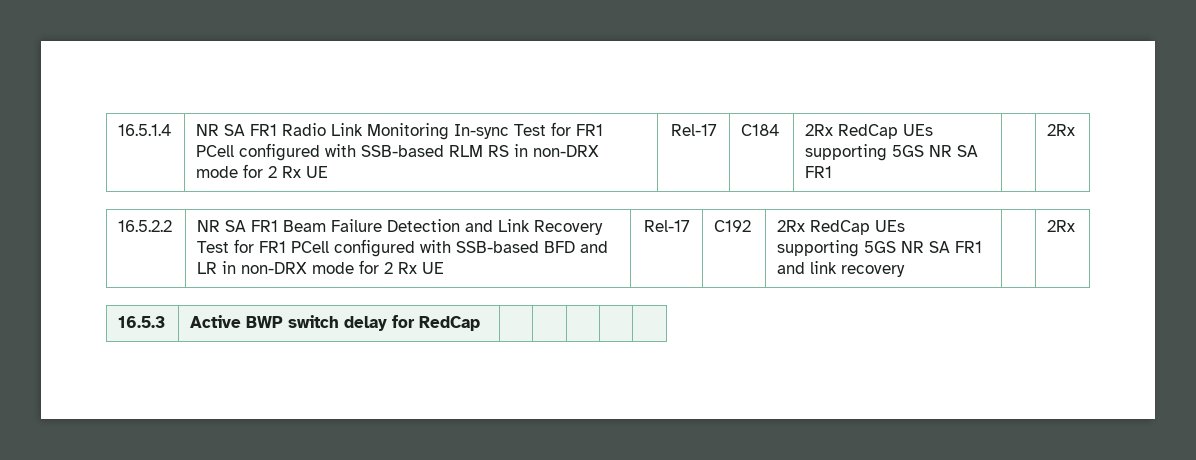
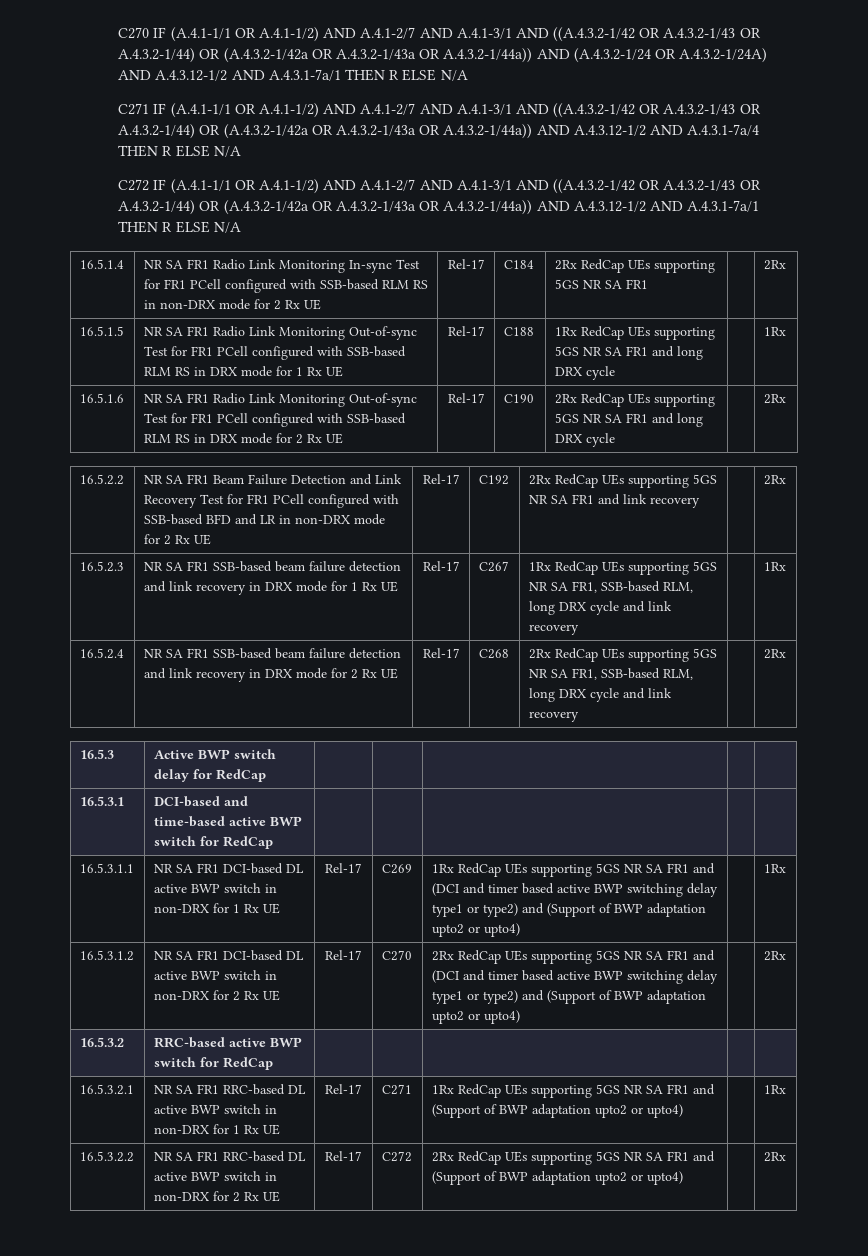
+ C270 IF (A.4.1-1/1 OR A.4.1-1/2) AND A.4.1-2/7 AND A.4.1-3/1 AND ((A.4.3.2-1/42 OR A.4.3.2-1/43 OR A.4.3.2-1/44) OR (A.4.3.2-1/42a OR A.4.3.2-1/43a OR A.4.3.2-1/44a)) AND (A.4.3.2-1/24 OR A.4.3.2-1/24A) AND A.4.3.12-1/2 AND A.4.3.1-7a/1 THEN R ELSE N/A
+ C271 IF (A.4.1-1/1 OR A.4.1-1/2) AND A.4.1-2/7 AND A.4.1-3/1 AND ((A.4.3.2-1/42 OR A.4.3.2-1/43 OR A.4.3.2-1/44) OR (A.4.3.2-1/42a OR A.4.3.2-1/43a OR A.4.3.2-1/44a)) AND A.4.3.12-1/2 AND A.4.3.1-7a/4 THEN R ELSE N/A
+ C272 IF (A.4.1-1/1 OR A.4.1-1/2) AND A.4.1-2/7 AND A.4.1-3/1 AND ((A.4.3.2-1/42 OR A.4.3.2-1/43 OR A.4.3.2-1/44) OR (A.4.3.2-1/42a OR A.4.3.2-1/43a OR A.4.3.2-1/44a)) AND A.4.3.12-1/2 AND A.4.3.1-7a/1 THEN R ELSE N/A
+ 16.5.1.5 | NR SA FR1 Radio Link Monitoring Out-of-sync Test for FR1 PCell configured with SSB-based RLM RS in DRX mode for 1 Rx UE | Rel-17 | C188 | 1Rx RedCap UEs supporting 5GS NR SA FR1 and long DRX cycle | | 1Rx
+ 16.5.1.6 | NR SA FR1 Radio Link Monitoring Out-of-sync Test for FR1 PCell configured with SSB-based RLM RS in DRX mode for 2 Rx UE | Rel-17 | C190 | 2Rx RedCap UEs supporting 5GS NR SA FR1 and long DRX cycle | | 2Rx
+ 16.5.2.3 | NR SA FR1 SSB-based beam failure detection and link recovery in DRX mode for 1 Rx UE | Rel-17 | C267 | 1Rx RedCap UEs supporting 5GS NR SA FR1, SSB-based RLM, long DRX cycle and link recovery | | 1Rx
+ 16.5.2.4 | NR SA FR1 SSB-based beam failure detection and link recovery in DRX mode for 2 Rx UE | Rel-17 | C268 | 2Rx RedCap UEs supporting 5GS NR SA FR1, SSB-based RLM, long DRX cycle and link recovery | | 2Rx
+ 16.5.3.1 | DCI-based and time-based active BWP switch for RedCap | | | | |
+ 16.5.3.1.1 | NR SA FR1 DCI-based DL active BWP switch in non-DRX for 1 Rx UE | Rel-17 | C269 | 1Rx RedCap UEs supporting 5GS NR SA FR1 and (DCI and timer based active BWP switching delay type1 or type2) and (Support of BWP adaptation upto2 or upto4) | | 1Rx
+ 16.5.3.1.2 | NR SA FR1 DCI-based DL active BWP switch in non-DRX for 2 Rx UE | Rel-17 | C270 | 2Rx RedCap UEs supporting 5GS NR SA FR1 and (DCI and timer based active BWP switching delay type1 or type2) and (Support of BWP adaptation upto2 or upto4) | | 2Rx
+ 16.5.3.2 | RRC-based active BWP switch for RedCap | | | | |
+ 16.5.3.2.1 | NR SA FR1 RRC-based DL active BWP switch in non-DRX for 1 Rx UE | Rel-17 | C271 | 1Rx RedCap UEs supporting 5GS NR SA FR1 and (Support of BWP adaptation upto2 or upto4) | | 1Rx
+ 16.5.3.2.2 | NR SA FR1 RRC-based DL active BWP switch in non-DRX for 2 Rx UE | Rel-17 | C272 | 2Rx RedCap UEs supporting 5GS NR SA FR1 and (Support of BWP adaptation upto2 or upto4) | | 2Rx

